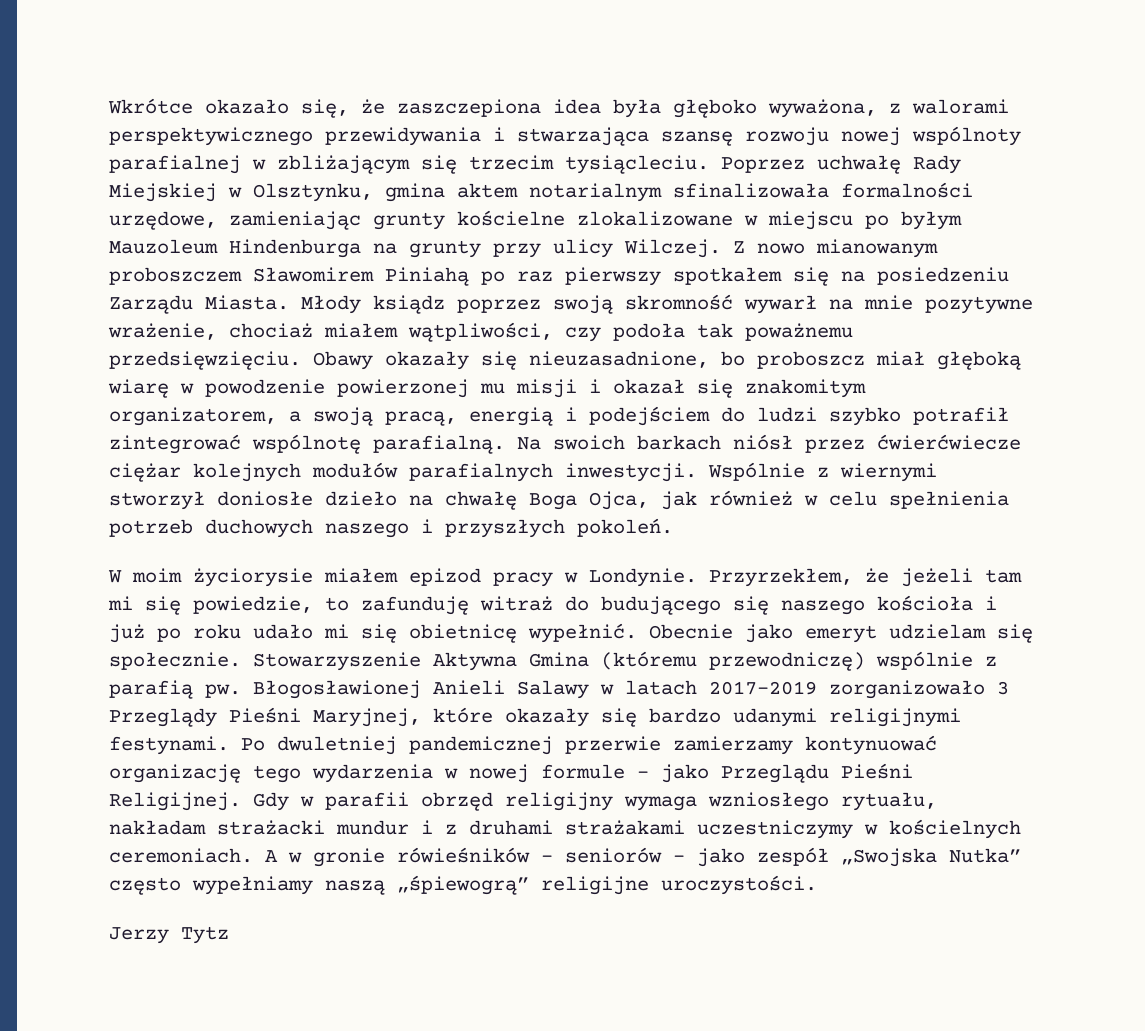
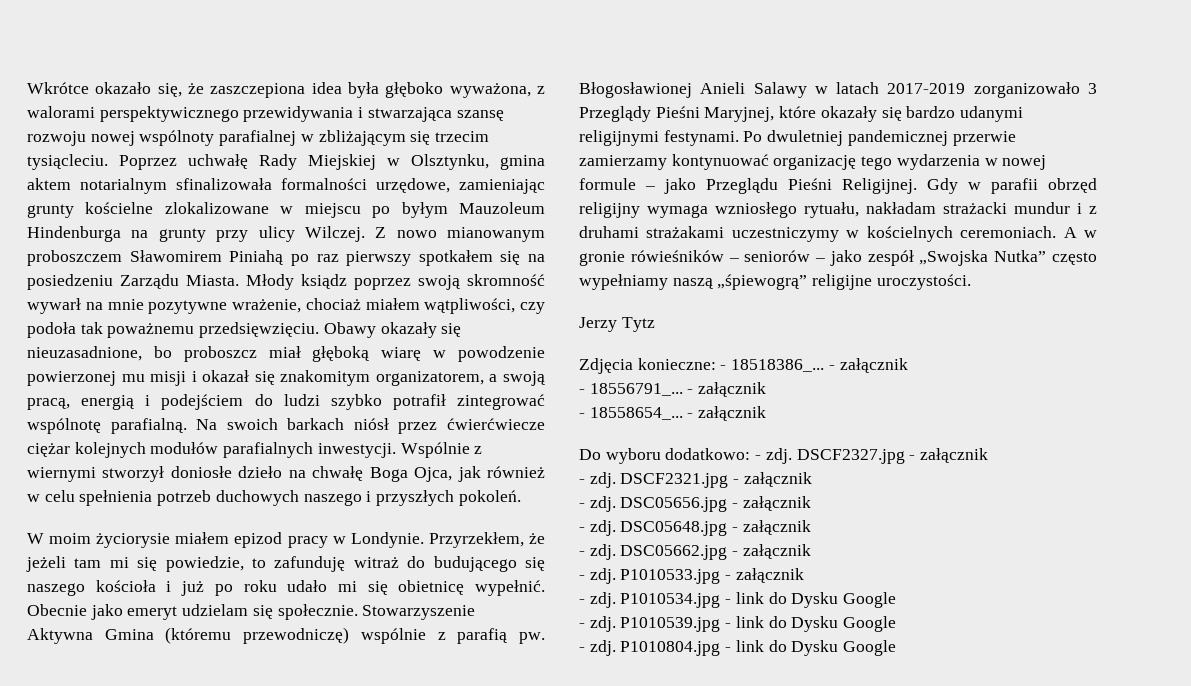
+ Zdjęcia konieczne: - 18518386_... - załącznik
+ - 18556791_... - załącznik
+ - 18558654_... - załącznik
+ Do wyboru dodatkowo: - zdj. DSCF2327.jpg - załącznik
+ - zdj. DSCF2321.jpg - załącznik
+ - zdj. DSC05656.jpg - załącznik
+ - zdj. DSC05648.jpg - załącznik
+ - zdj. DSC05662.jpg - załącznik
+ - zdj. P1010533.jpg - załącznik
+ - zdj. P1010534.jpg - link do Dysku Google
+ - zdj. P1010539.jpg - link do Dysku Google
+ - zdj. P1010804.jpg - link do Dysku Google

